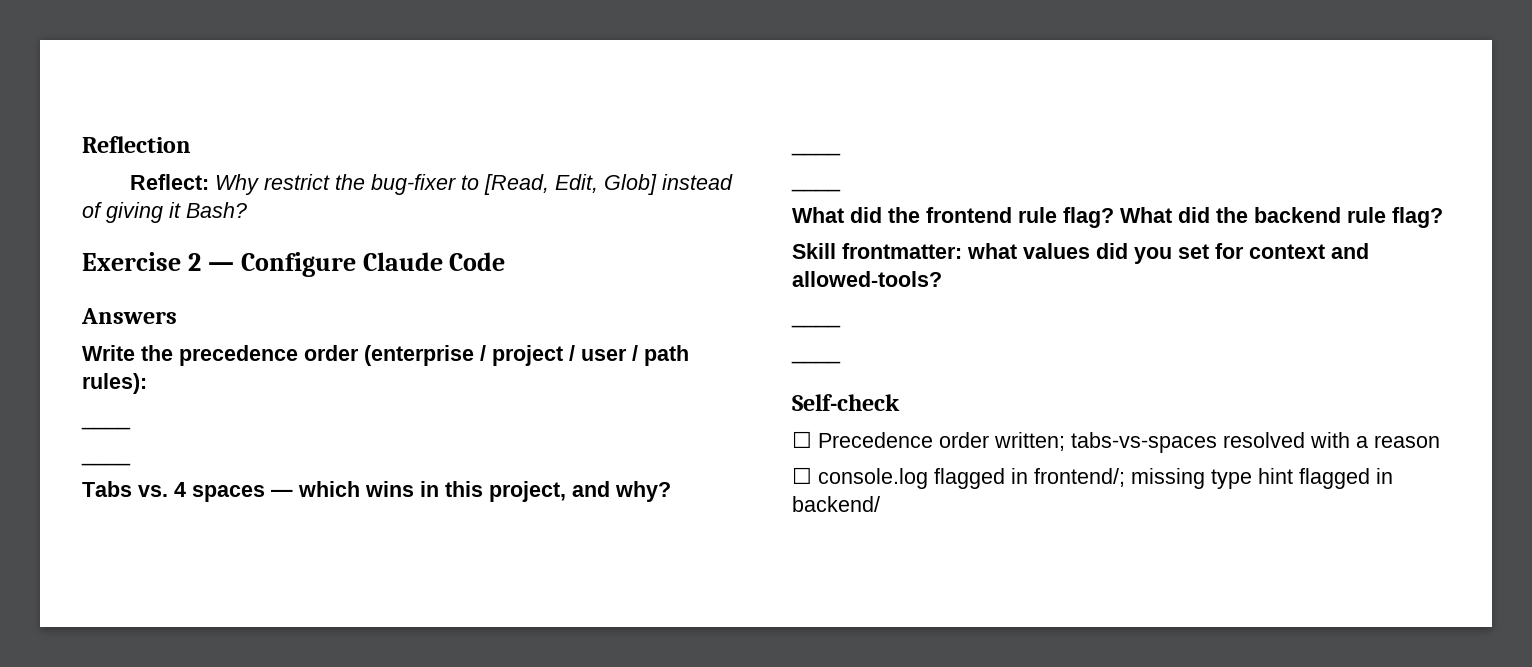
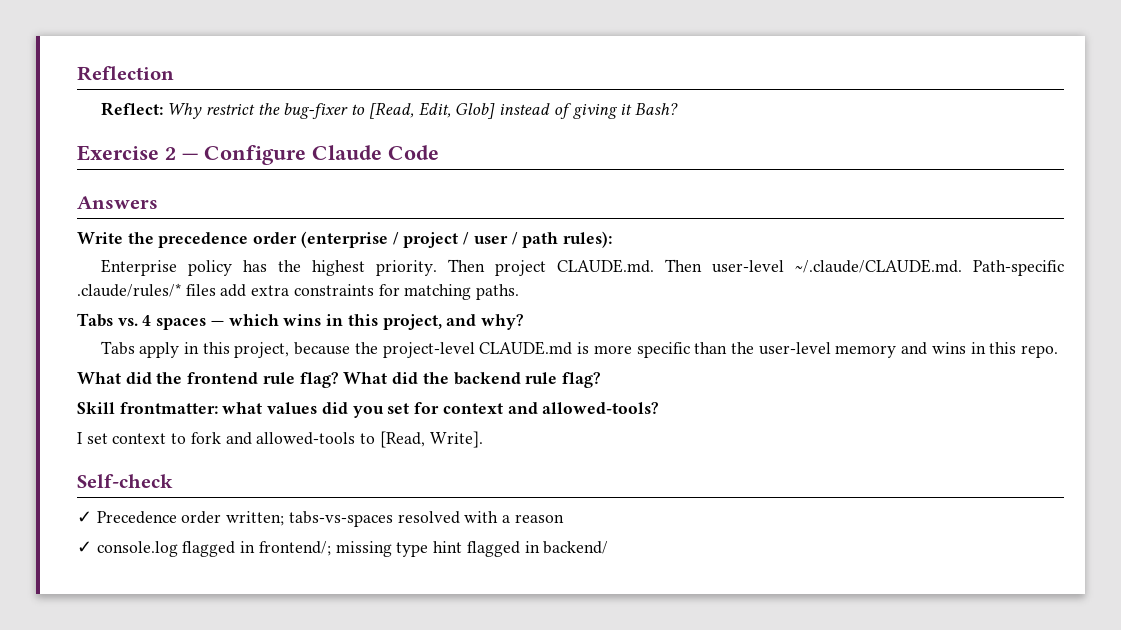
  Write the precedence order (enterprise / project / user / path rules):
- ____
- ____
+ Enterprise policy has the highest priority. Then project CLAUDE.md. Then user-level ~/.claude/CLAUDE.md. Path-specific .claude/rules/* files add extra constraints for matching paths.
  Tabs vs. 4 spaces — which wins in this project, and why?
- ____
- ____
+ Tabs apply in this project, because the project-level CLAUDE.md is more specific than the user-level memory and wins in this repo.
  Skill frontmatter: what values did you set for context and allowed-tools?
- ____
- ____
+ I set context to fork and allowed-tools to [Read, Write].
- ☐ Precedence order written; tabs-vs-spaces resolved with a reason
+ ✓ Precedence order written; tabs-vs-spaces resolved with a reason
- ☐ console.log flagged in frontend/; missing type hint flagged in backend/
+ ✓ console.log flagged in frontend/; missing type hint flagged in backend/

